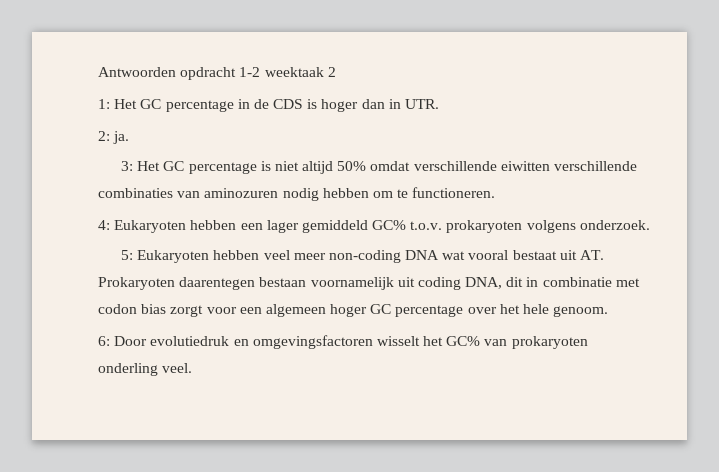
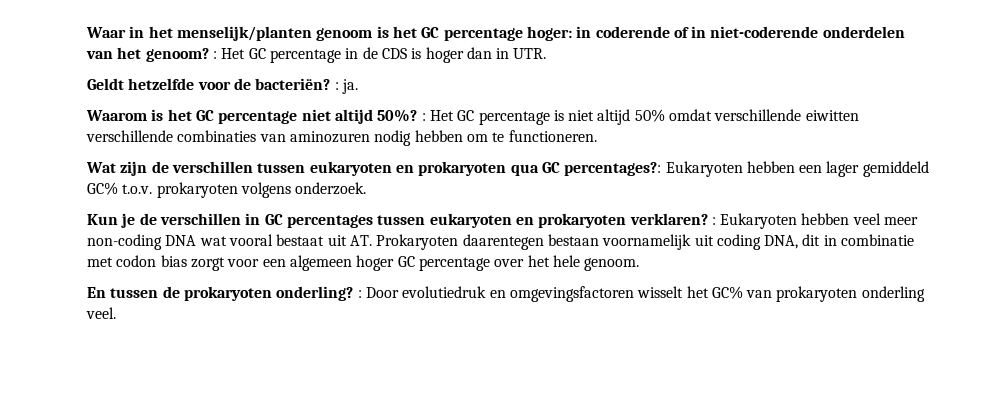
- Antwoorden opdracht 1-2 weektaak 2
- 1: Het GC percentage in de CDS is hoger dan in UTR.
+ Waar in het menselijk/planten genoom is het GC percentage hoger: in coderende of in niet-coderende onderdelen van het genoom? : Het GC percentage in de CDS is hoger dan in UTR.
- 2: ja.
- 3: Het GC percentage is niet altijd 50% omdat verschillende eiwitten verschillende combinaties van aminozuren nodig hebben om te functioneren.
+ Geldt hetzelfde voor de bacteriën? : ja.
+ Waarom is het GC percentage niet altijd 50%? : Het GC percentage is niet altijd 50% omdat verschillende eiwitten verschillende combinaties van aminozuren nodig hebben om te functioneren.
- 4: Eukaryoten hebben een lager gemiddeld GC% t.o.v. prokaryoten volgens onderzoek.
+ Wat zijn de verschillen tussen eukaryoten en prokaryoten qua GC percentages?: Eukaryoten hebben een lager gemiddeld GC% t.o.v. prokaryoten volgens onderzoek.
- 5: Eukaryoten hebben veel meer non-coding DNA wat vooral bestaat uit AT. Prokaryoten daarentegen bestaan voornamelijk uit coding DNA, dit in combinatie met codon bias zorgt voor een algemeen hoger GC percentage over het hele genoom.
+ Kun je de verschillen in GC percentages tussen eukaryoten en prokaryoten verklaren? : Eukaryoten hebben veel meer non-coding DNA wat vooral bestaat uit AT. Prokaryoten daarentegen bestaan voornamelijk uit coding DNA, dit in combinatie met codon bias zorgt voor een algemeen hoger GC percentage over het hele genoom.
- 6: Door evolutiedruk en omgevingsfactoren wisselt het GC% van prokaryoten onderling veel.
+ En tussen de prokaryoten onderling? : Door evolutiedruk en omgevingsfactoren wisselt het GC% van prokaryoten onderling veel.

